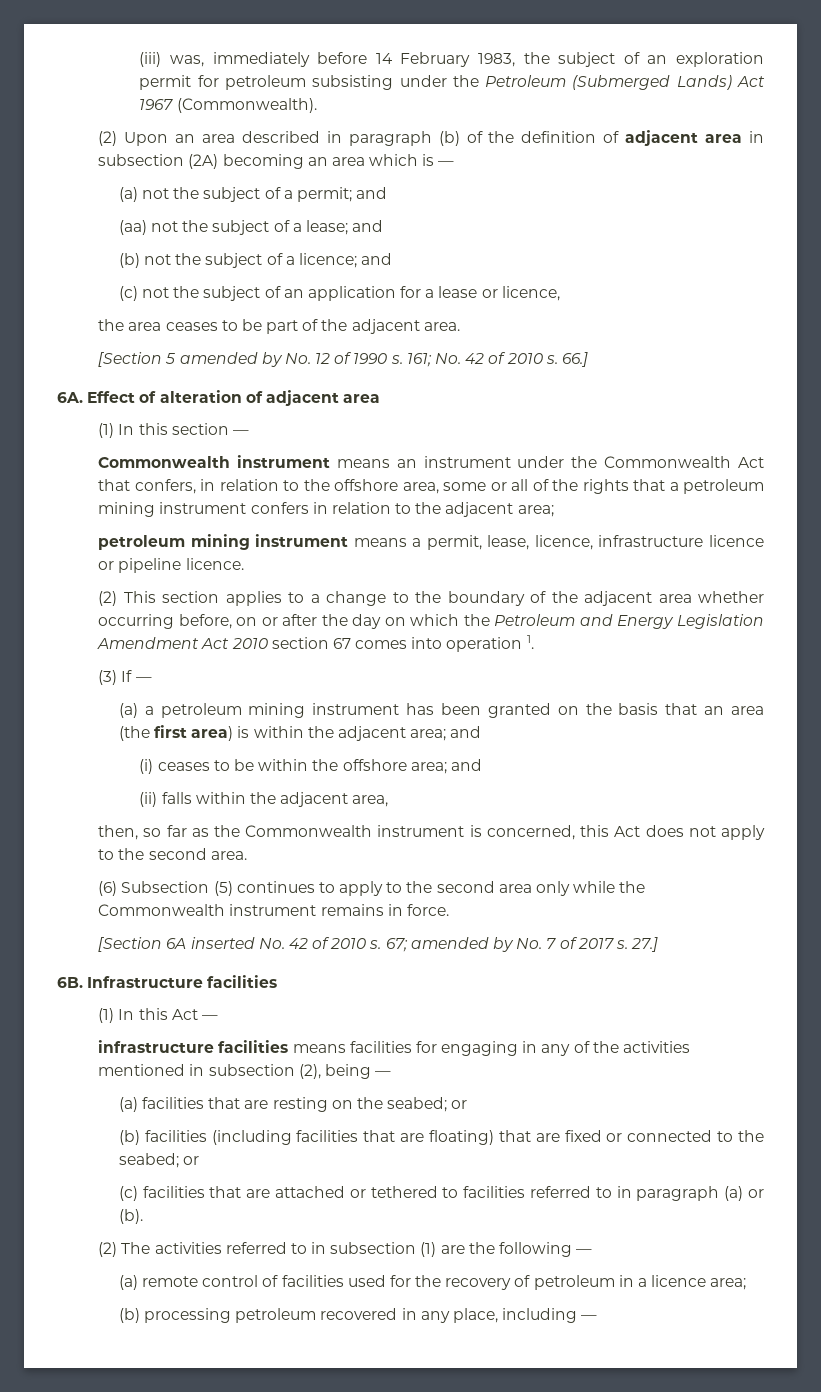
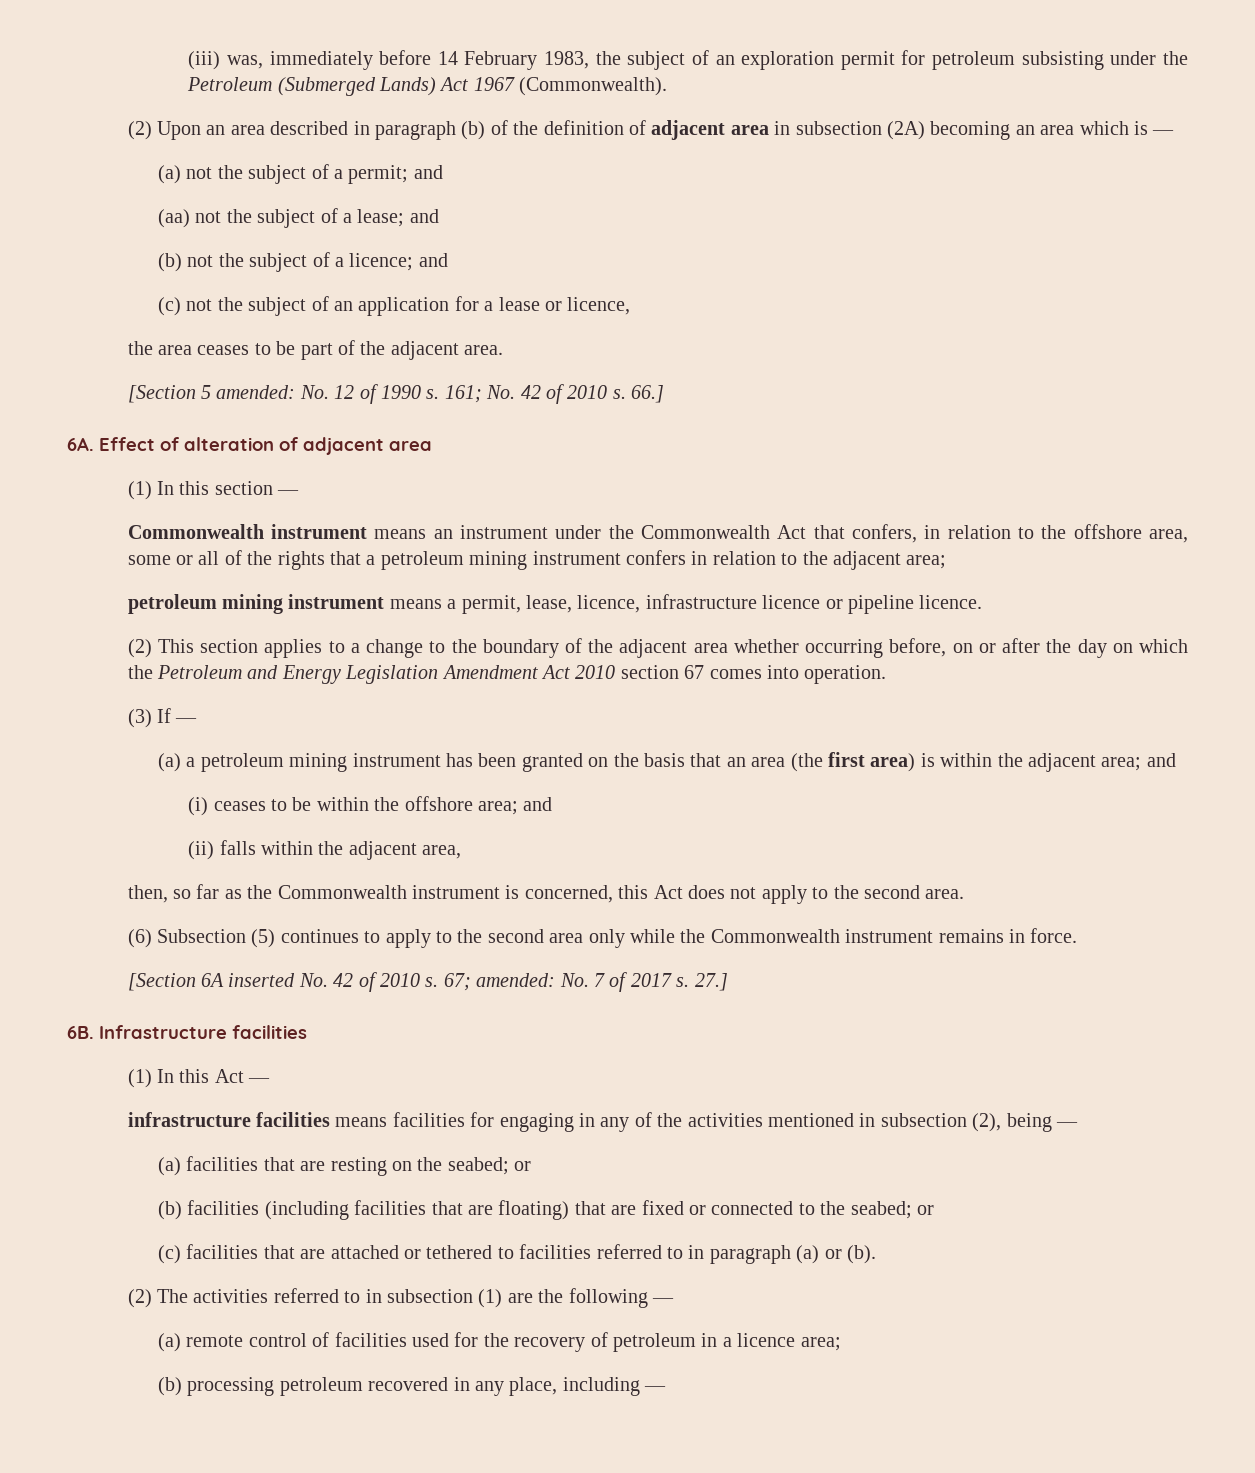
- [Section 5 amended by No. 12 of 1990 s.
+ [Section 5 amended: No. 12 of 1990 s.
- (2) This section applies to a change to the boundary of the adjacent area whether occurring before, on or after the day on which the Petroleum and Energy Legislation Amendment Act 2010 section 67 comes into operation 1.
+ (2) This section applies to a change to the boundary of the adjacent area whether occurring before, on or after the day on which the Petroleum and Energy Legislation Amendment Act 2010 section 67 comes into operation.
- 67; amended by No. 7 of 2017 s.
+ 67; amended: No. 7 of 2017 s.

